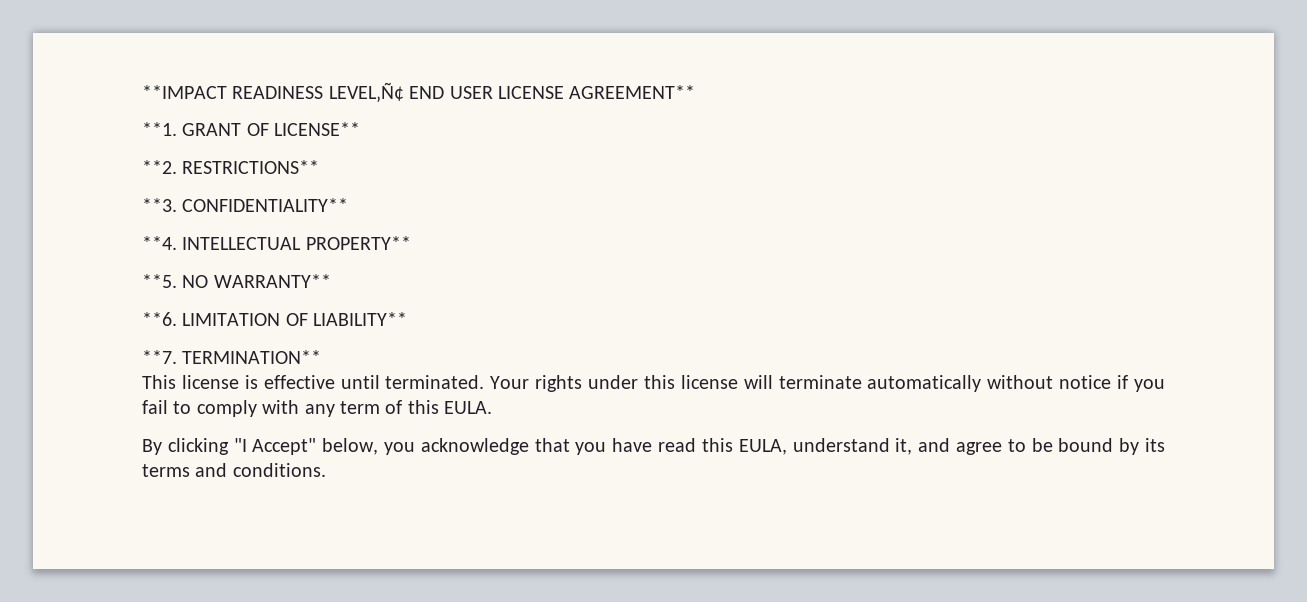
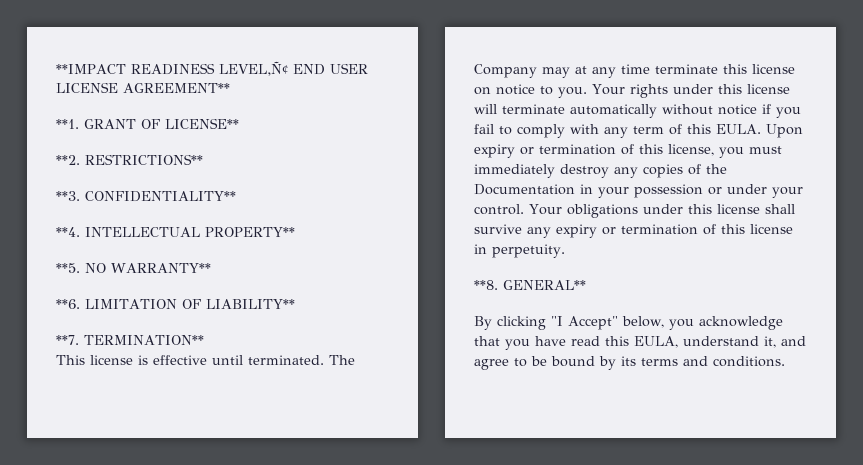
+ The Company may at any time terminate this license on notice to you.
+ Upon expiry or termination of this license, you must immediately destroy any copies of the Documentation in your possession or under your control. Your obligations under this license shall survive any expiry or termination of this license in perpetuity.
+ **8. GENERAL**

